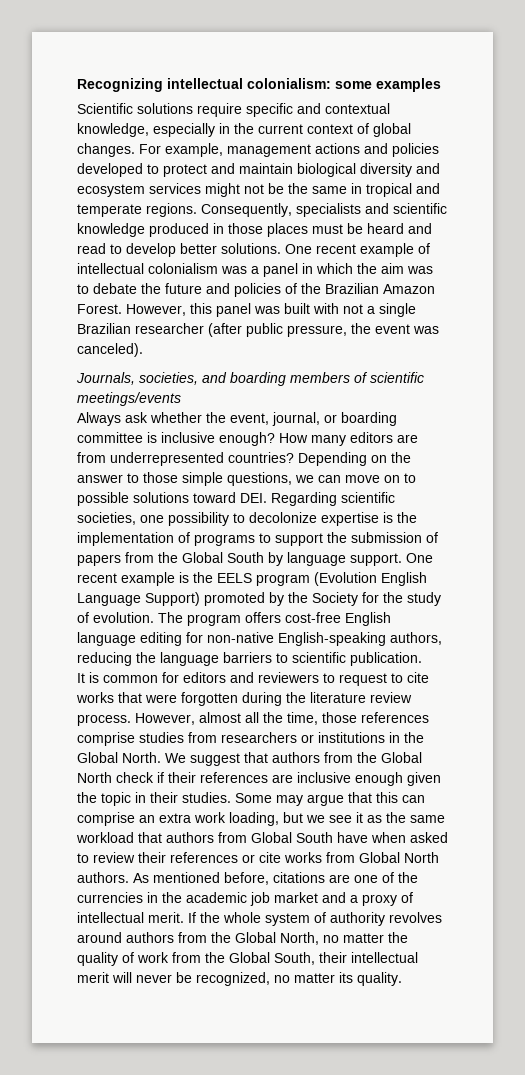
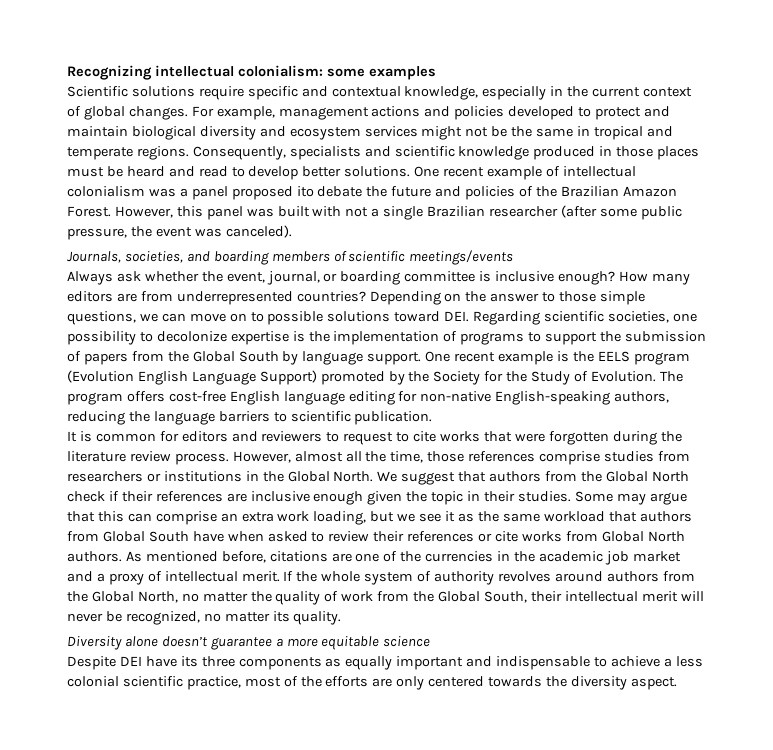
- One recent example of intellectual colonialism was a panel in which the aim was to debate the future and policies of the Brazilian Amazon Forest.
+ One recent example of intellectual colonialism was a panel proposed ito debate the future and policies of the Brazilian Amazon Forest.
- However, this panel was built with not a single Brazilian researcher (after public pressure, the event was canceled).
+ However, this panel was built with not a single Brazilian researcher (after some public pressure, the event was canceled).
- One recent example is the EELS program (Evolution English Language Support) promoted by the Society for the study of evolution.
+ One recent example is the EELS program (Evolution English Language Support) promoted by the Society for the Study of Evolution.
+ Diversity alone doesn’t guarantee a more equitable science
+ Despite DEI have its three components as equally important and indispensable to achieve a less colonial scientific practice, most of the efforts are only centered towards the diversity aspect.

